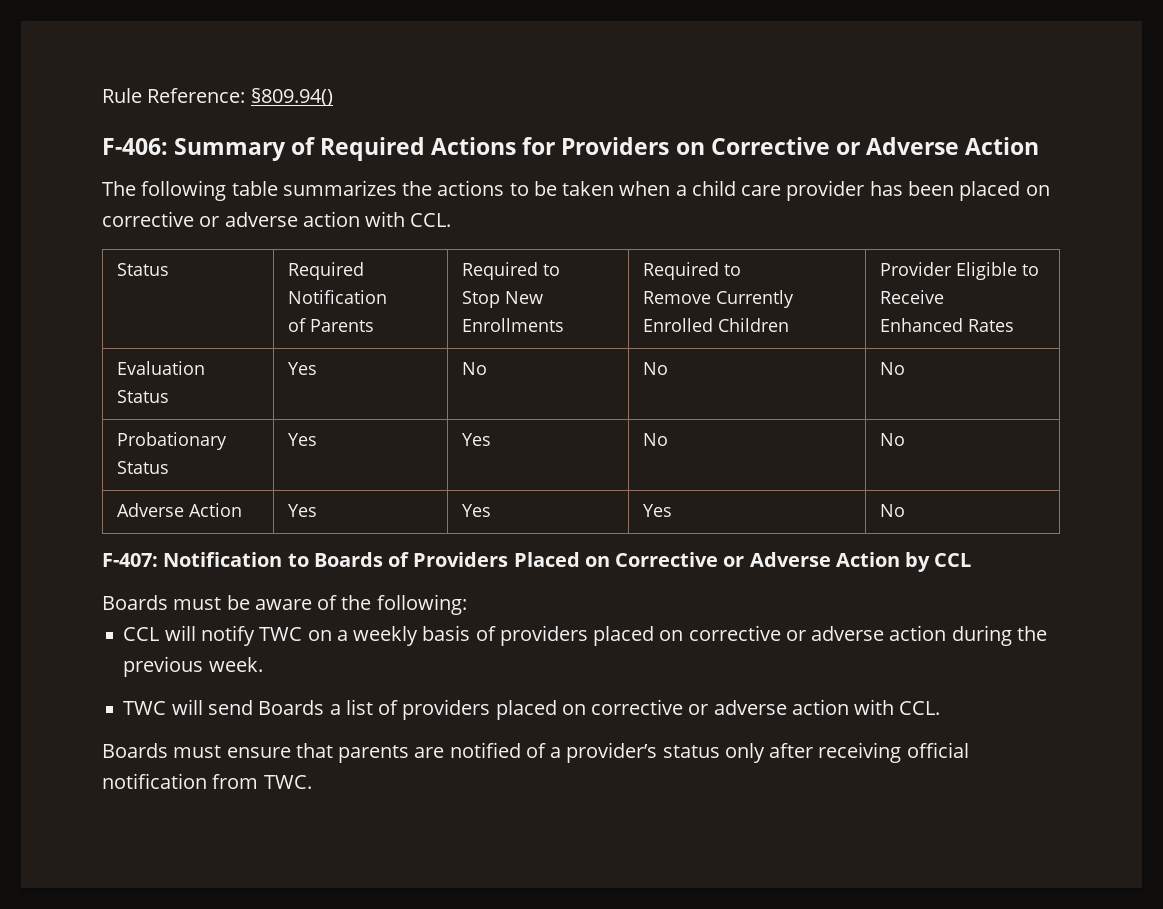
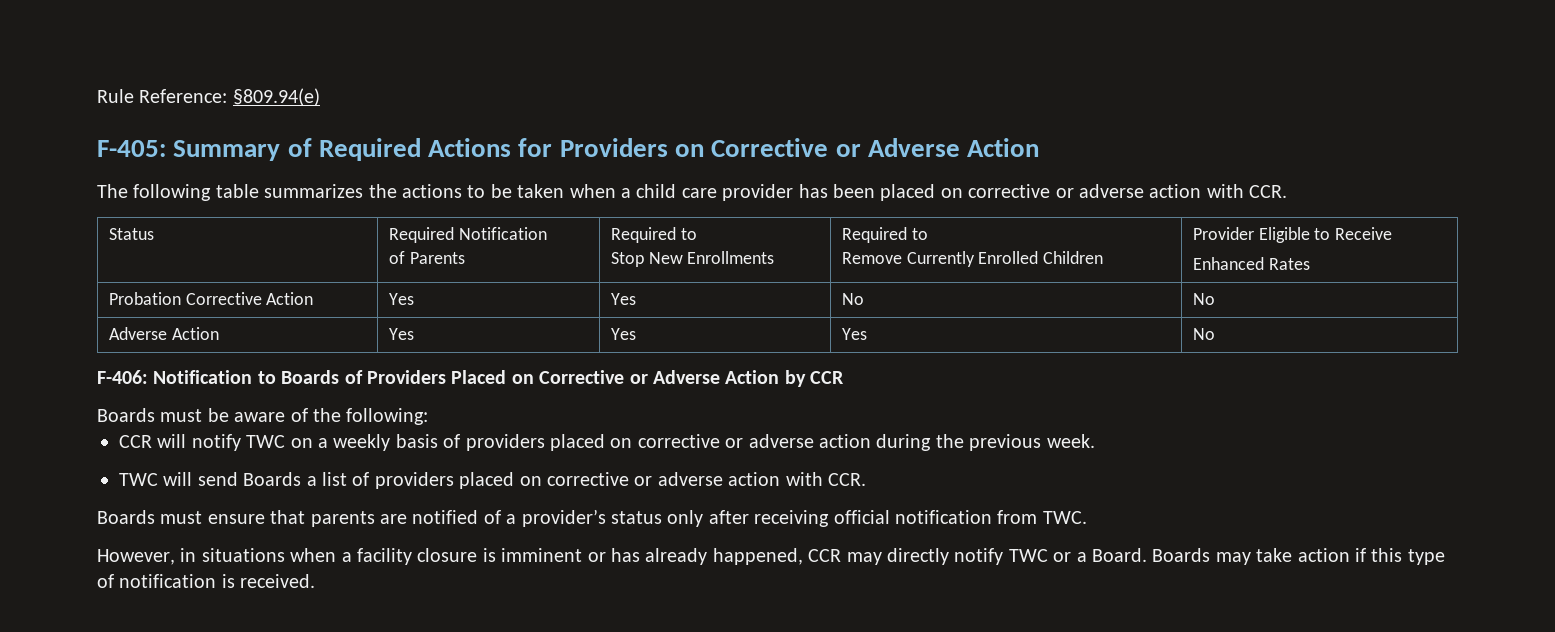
- Rule Reference: §809.94()
- F-406: Summary of Required Actions for Providers on Corrective or Adverse Action
+ Rule Reference: §809.94(e)
+ F-405: Summary of Required Actions for Providers on Corrective or Adverse Action
- The following table summarizes the actions to be taken when a child care provider has been placed on corrective or adverse action with CCL.
+ The following table summarizes the actions to be taken when a child care provider has been placed on corrective or adverse action with CCR.
- Evaluation Status | Yes | No | No | No
- Probationary Status | Yes | Yes | No | No
+ Probation Corrective Action | Yes | Yes | No | No
- F-407: Notification to Boards of Providers Placed on Corrective or Adverse Action by CCL
+ F-406: Notification to Boards of Providers Placed on Corrective or Adverse Action by CCR
- CCL will notify TWC on a weekly basis of providers placed on corrective or adverse action during the previous week.
+ CCR will notify TWC on a weekly basis of providers placed on corrective or adverse action during the previous week.
- TWC will send Boards a list of providers placed on corrective or adverse action with CCL.
+ TWC will send Boards a list of providers placed on corrective or adverse action with CCR.
+ However, in situations when a facility closure is imminent or has already happened, CCR may directly notify TWC or a Board. Boards may take action if this type of notification is received.

